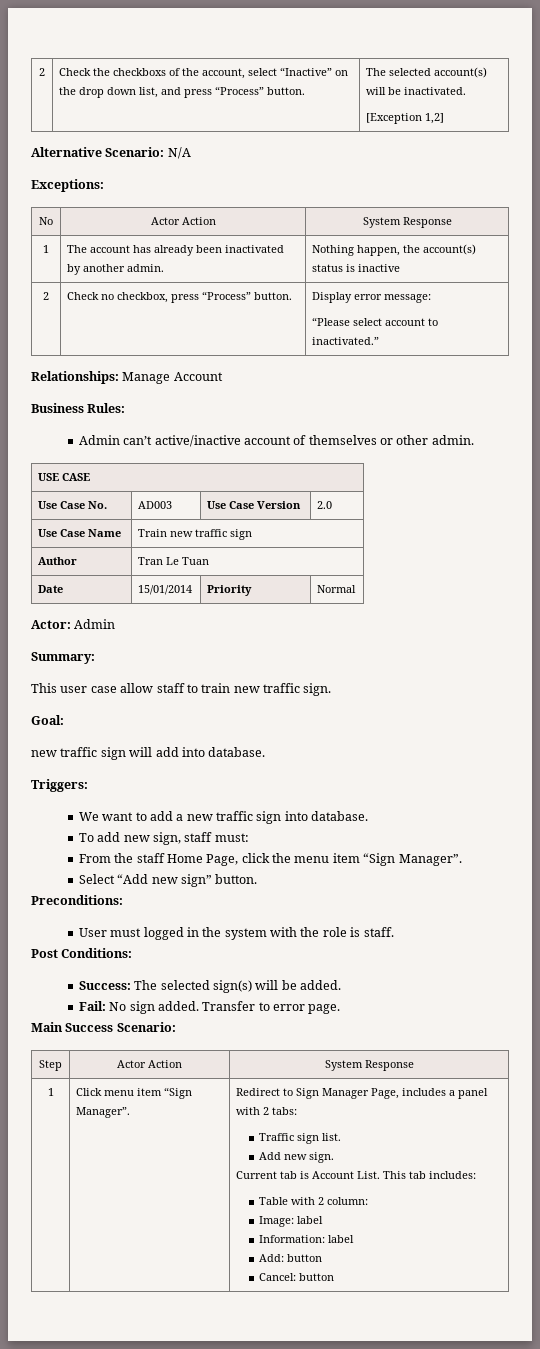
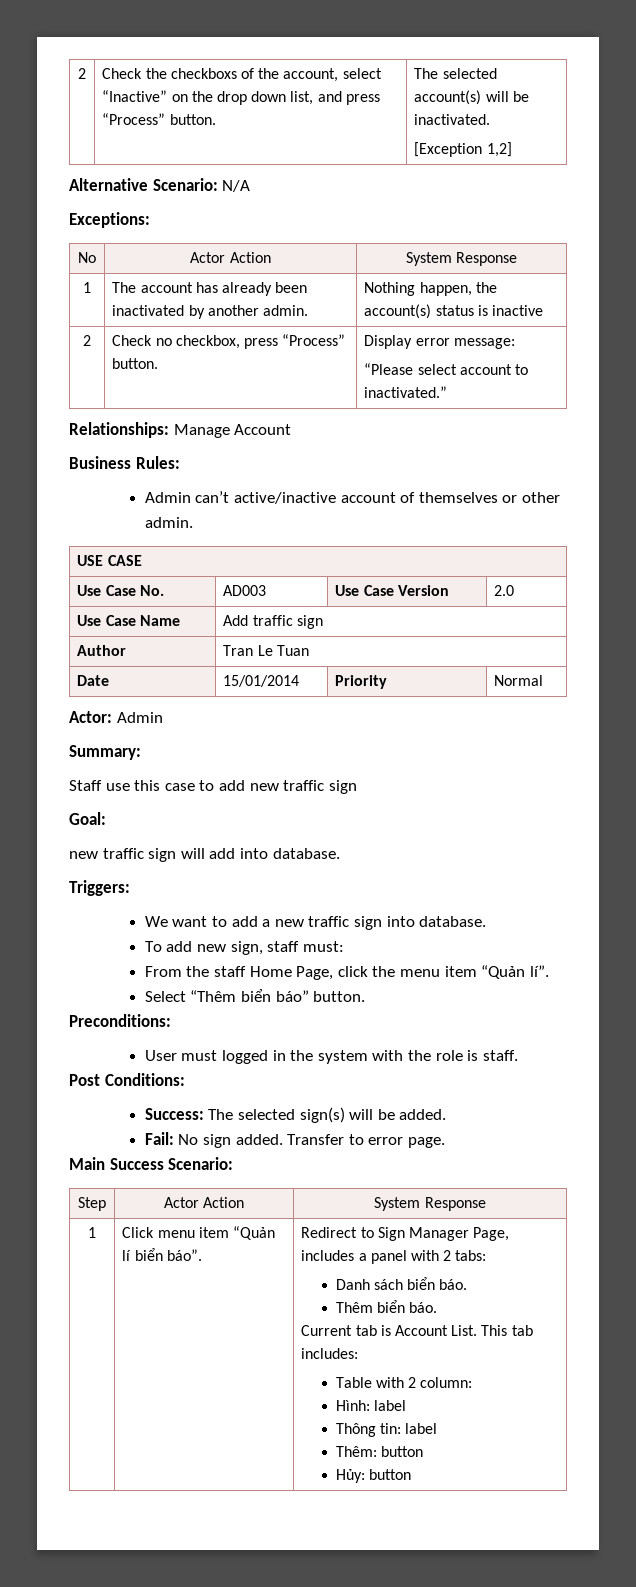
- Use Case Name | Train new traffic sign
+ Use Case Name | Add traffic sign
- This user case allow staff to train new traffic sign.
+ Staff use this case to add new traffic sign
- From the staff Home Page, click the menu item “Sign Manager”.
+ From the staff Home Page, click the menu item “Quản lí”.
- Select “Add new sign” button.
+ Select “Thêm biển báo” button.
- Click menu item “Sign Manager”.
+ Click menu item “Quản lí biển báo”.
- Traffic sign list.
- Add new sign.
+ Danh sách biển báo.
+ Thêm biển báo.
- Image: label
- Information: label
- Add: button
+ Hình: label
+ Thông tin: label
+ Thêm: button
- Cancel: button
+ Hủy: button

